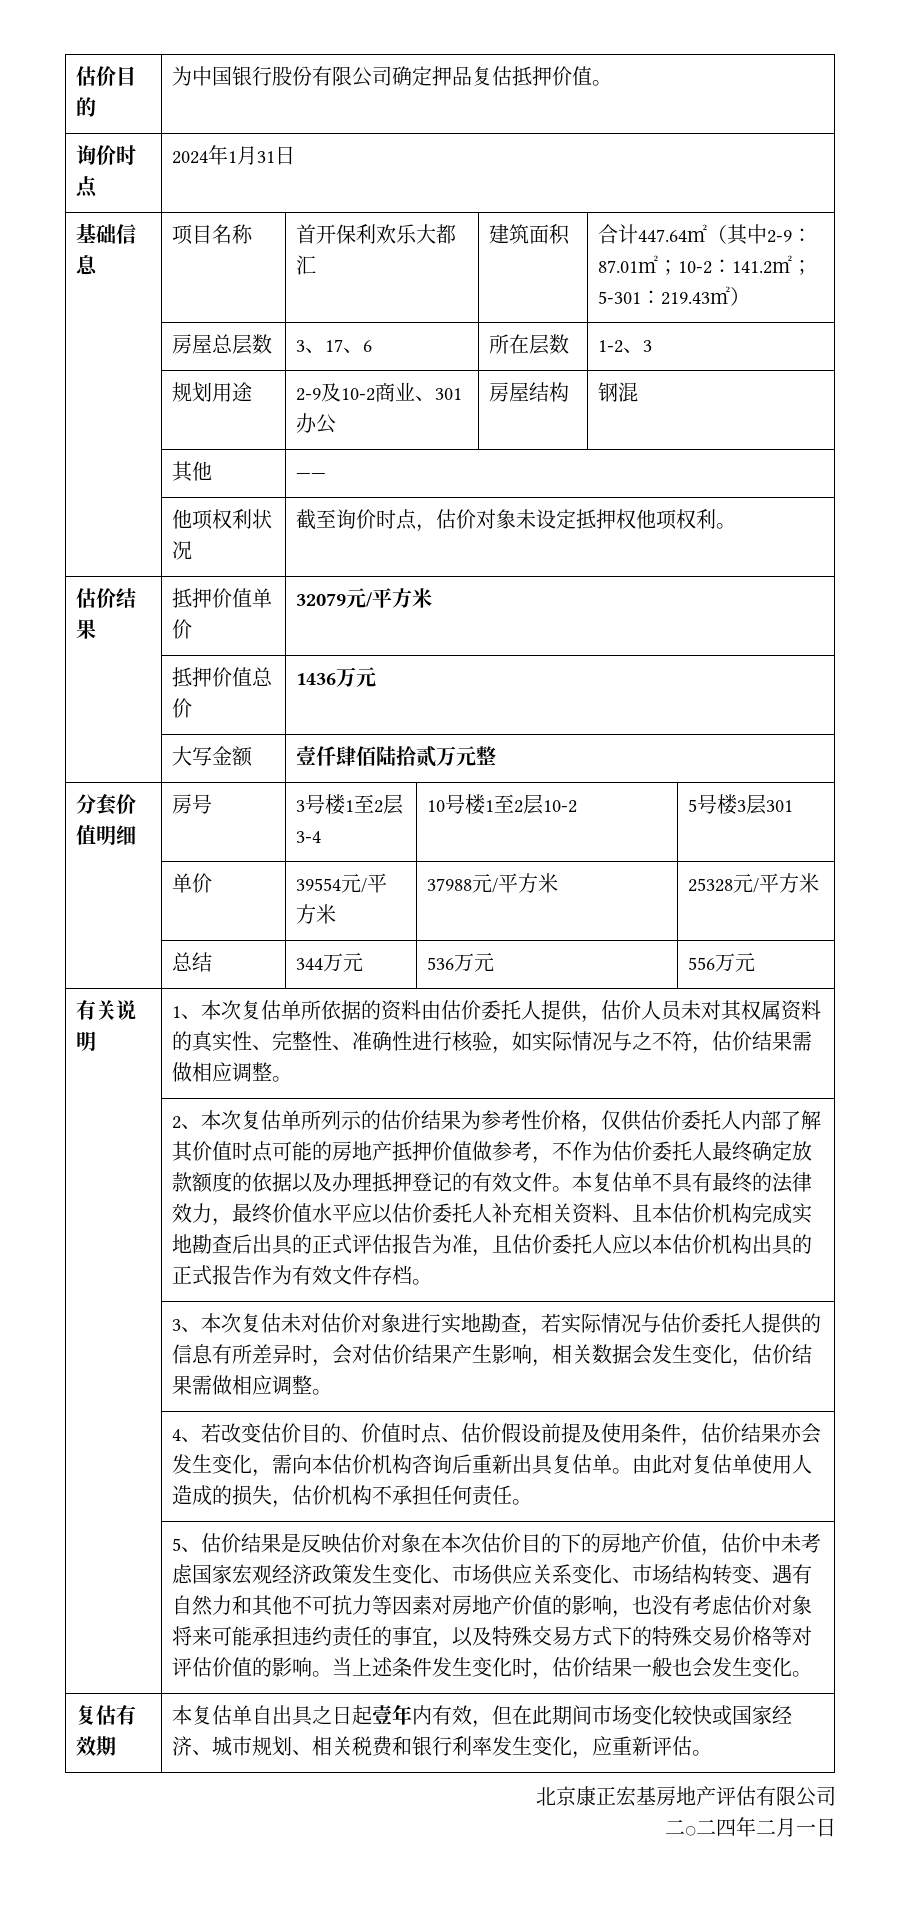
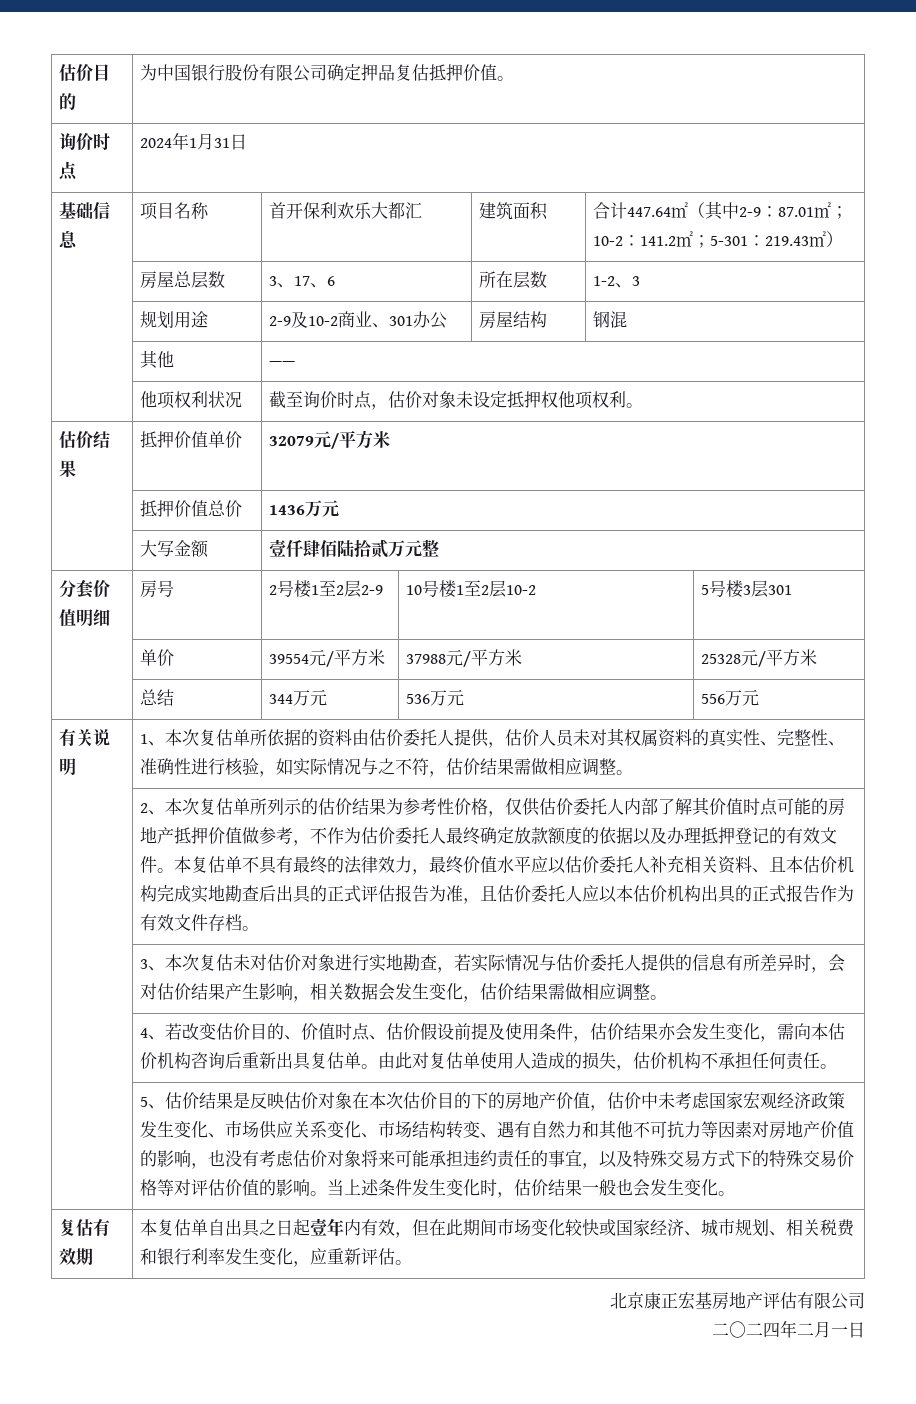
- 分套价值明细 | 房号 | 3号楼1至2层3-4 | 10号楼1至2层10-2 | 5号楼3层301
+ 分套价值明细 | 房号 | 2号楼1至2层2-9 | 10号楼1至2层10-2 | 5号楼3层301

